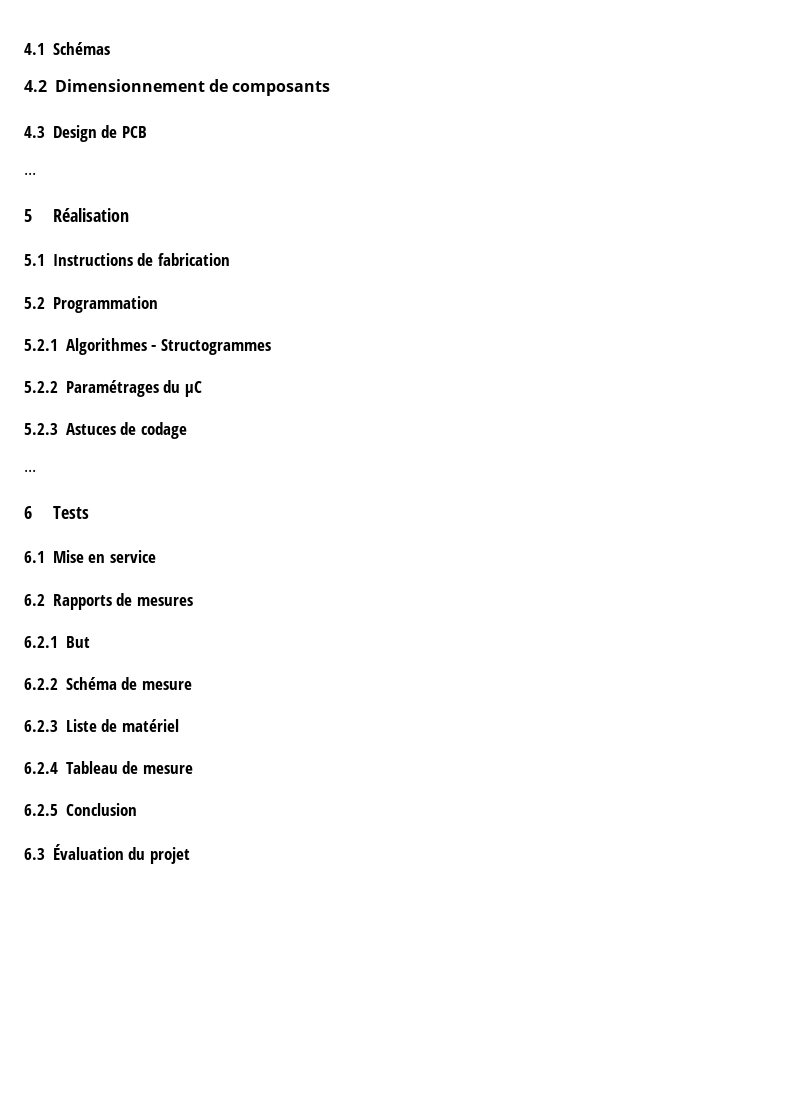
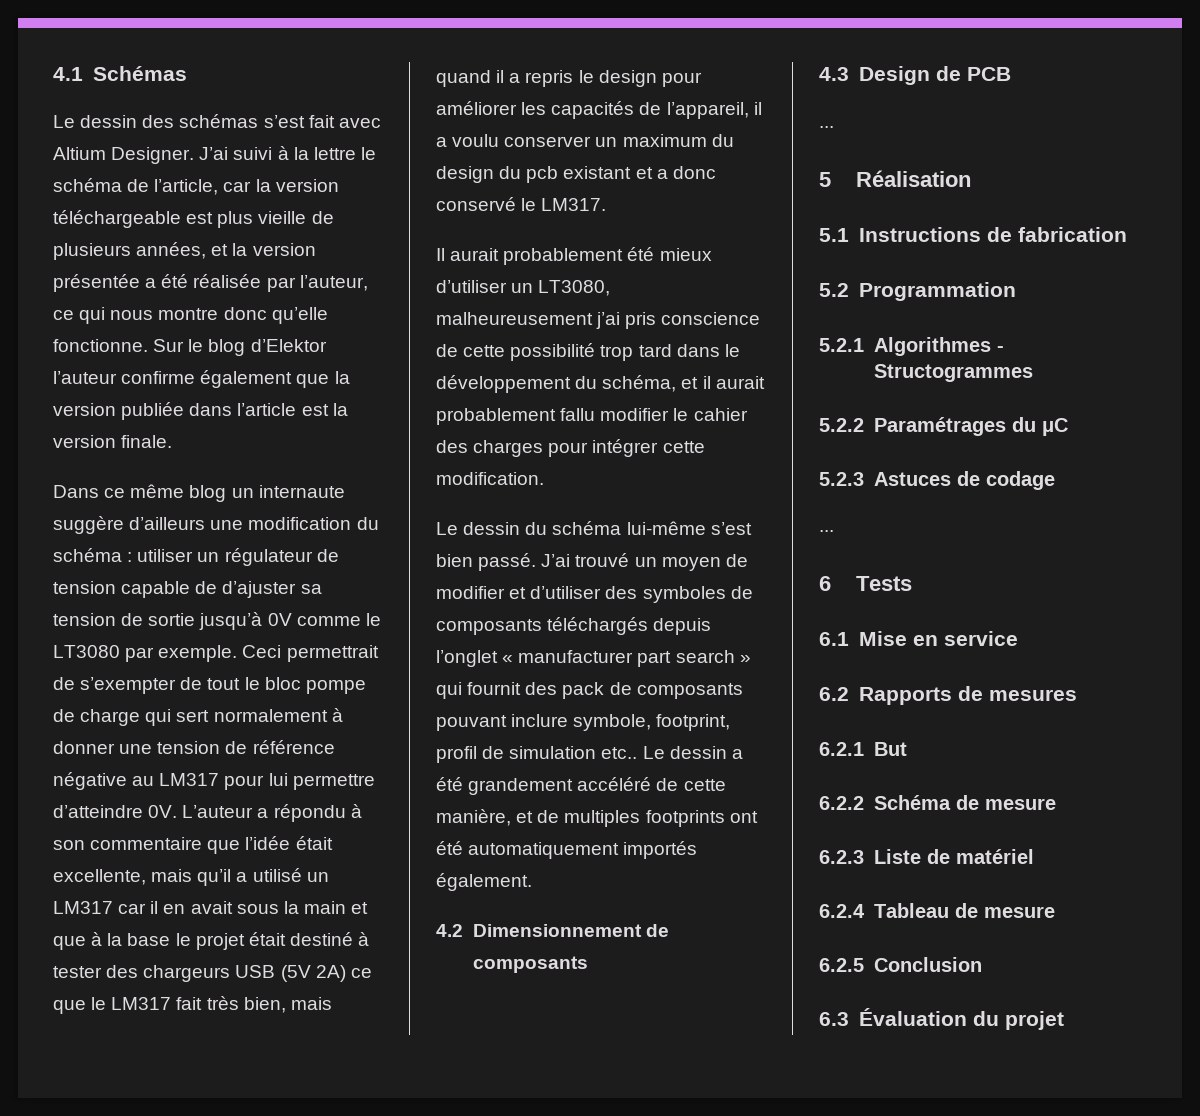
+ Le dessin des schémas s’est fait avec Altium Designer. J’ai suivi à la lettre le schéma de l’article, car la version téléchargeable est plus vieille de plusieurs années, et la version présentée a été réalisée par l’auteur, ce qui nous montre donc qu’elle fonctionne. Sur le blog d’Elektor l’auteur confirme également que la version publiée dans l’article est la version finale.
+ Dans ce même blog un internaute suggère d’ailleurs une modification du schéma : utiliser un régulateur de tension capable de d’ajuster sa tension de sortie jusqu’à 0V comme le LT3080 par exemple. Ceci permettrait de s’exempter de tout le bloc pompe de charge qui sert normalement à donner une tension de référence négative au LM317 pour lui permettre d’atteindre 0V. L’auteur a répondu à son commentaire que l’idée était excellente, mais qu’il a utilisé un LM317 car il en avait sous la main et que à la base le projet était destiné à tester des chargeurs USB (5V 2A) ce que le LM317 fait très bien, mais quand il a repris le design pour améliorer les capacités de l’appareil, il a voulu conserver un maximum du design du pcb existant et a donc conservé le LM317.
+ Il aurait probablement été mieux d’utiliser un LT3080, malheureusement j’ai pris conscience de cette possibilité trop tard dans le développement du schéma, et il aurait probablement fallu modifier le cahier des charges pour intégrer cette modification.
+ Le dessin du schéma lui-même s’est bien passé. J’ai trouvé un moyen de modifier et d’utiliser des symboles de composants téléchargés depuis l’onglet « manufacturer part search » qui fournit des pack de composants pouvant inclure symbole, footprint, profil de simulation etc.. Le dessin a été grandement accéléré de cette manière, et de multiples footprints ont été automatiquement importés également.

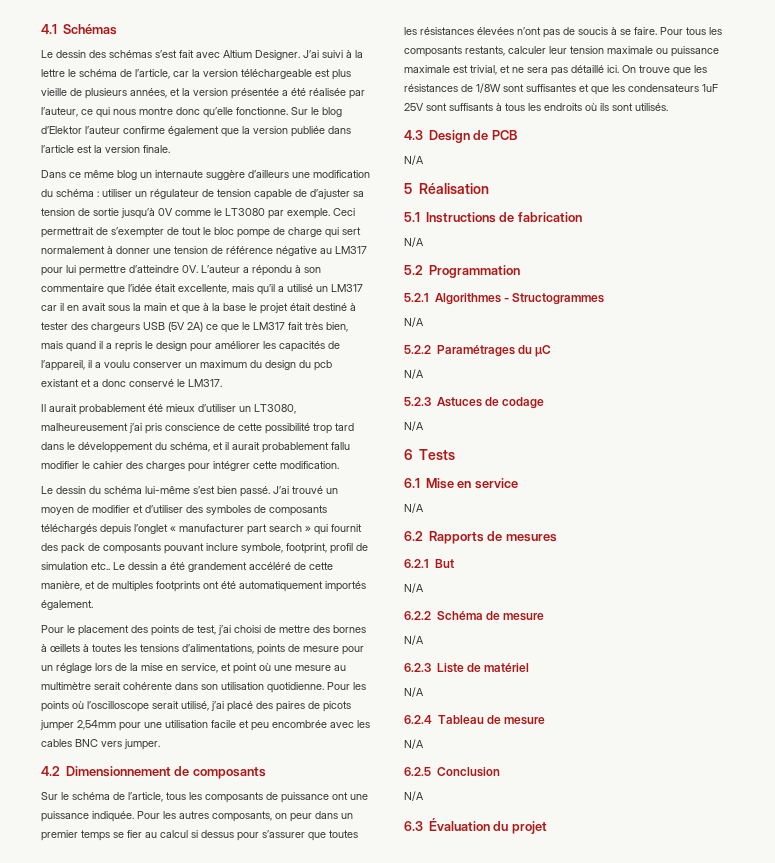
+ Pour le placement des points de test, j’ai choisi de mettre des bornes à œillets à toutes les tensions d’alimentations, points de mesure pour un réglage lors de la mise en service, et point où une mesure au multimètre serait cohérente dans son utilisation quotidienne. Pour les points où l’oscilloscope serait utilisé, j’ai placé des paires de picots jumper 2,54mm pour une utilisation facile et peu encombrée avec les cables BNC vers jumper.
  4.2 Dimensionnement de composants
+ Sur le schéma de l’article, tous les composants de puissance ont une puissance indiquée. Pour les autres composants, on peur dans un premier temps se fier au calcul si dessus pour s’assurer que toutes les résistances élevées n’ont pas de soucis à se faire. Pour tous les composants restants, calculer leur tension maximale ou puissance maximale est trivial, et ne sera pas détaillé ici. On trouve que les résistances de 1/8W sont suffisantes et que les condensateurs 1uF 25V sont suffisants à tous les endroits où ils sont utilisés.
  4.3 Design de PCB
- ...
+ N/A
  5.1 Instructions de fabrication
+ N/A
  5.2.1 Algorithmes - Structogrammes
+ N/A
  5.2.2 Paramétrages du μC
+ N/A
  5.2.3 Astuces de codage
- ...
+ N/A
  6.1 Mise en service
+ N/A
  6.2.1 But
+ N/A
  6.2.2 Schéma de mesure
+ N/A
  6.2.3 Liste de matériel
+ N/A
  6.2.4 Tableau de mesure
+ N/A
  6.2.5 Conclusion
+ N/A

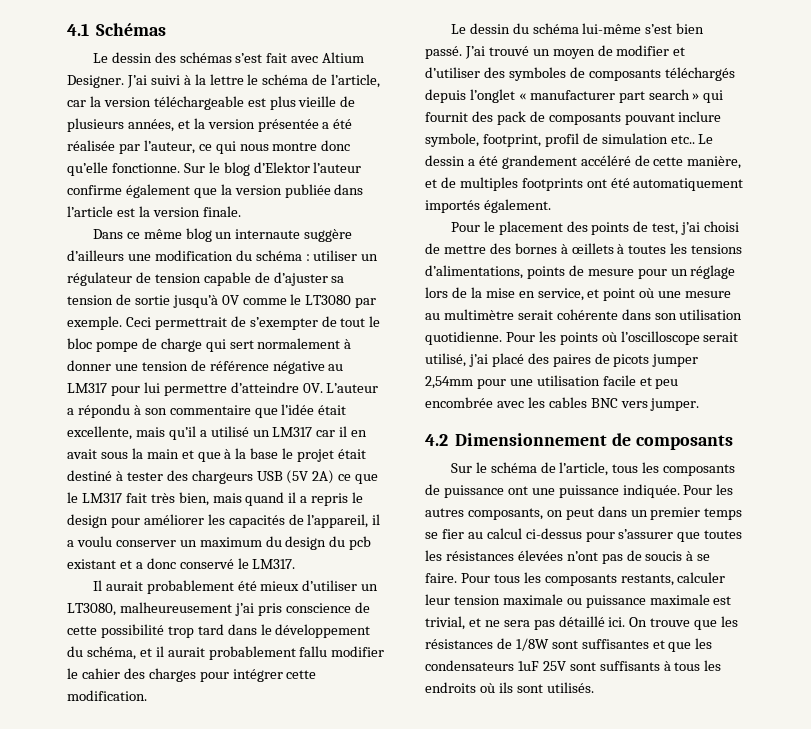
- Pour les autres composants, on peur dans un premier temps se fier au calcul si dessus pour s’assurer que toutes les résistances élevées n’ont pas de soucis à se faire.
+ Pour les autres composants, on peut dans un premier temps se fier au calcul ci-dessus pour s’assurer que toutes les résistances élevées n’ont pas de soucis à se faire.
- 4.3 Design de PCB
- N/A
- 5 Réalisation
- 5.1 Instructions de fabrication
- N/A
- 5.2 Programmation
- 5.2.1 Algorithmes - Structogrammes
- N/A
- 5.2.2 Paramétrages du μC
- N/A
- 5.2.3 Astuces de codage
- N/A
- 6 Tests
- 6.1 Mise en service
- N/A
- 6.2 Rapports de mesures
- 6.2.1 But
- N/A
- 6.2.2 Schéma de mesure
- N/A
- 6.2.3 Liste de matériel
- N/A
- 6.2.4 Tableau de mesure
- N/A
- 6.2.5 Conclusion
- N/A
- 6.3 Évaluation du projet

